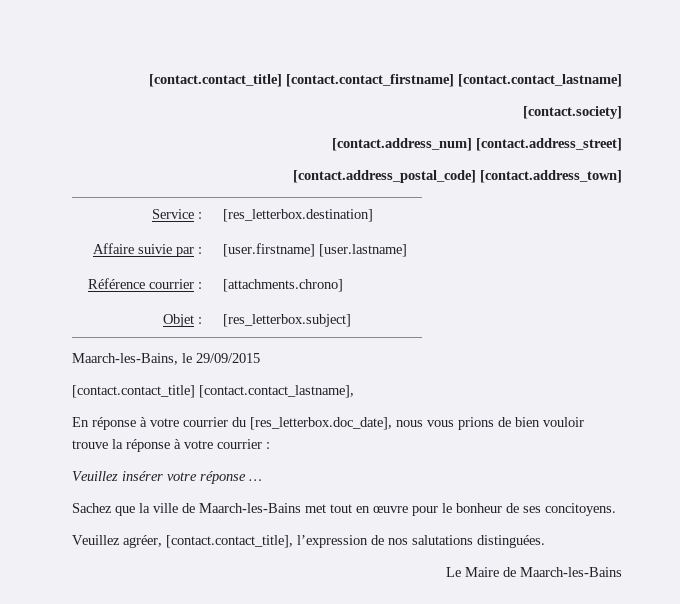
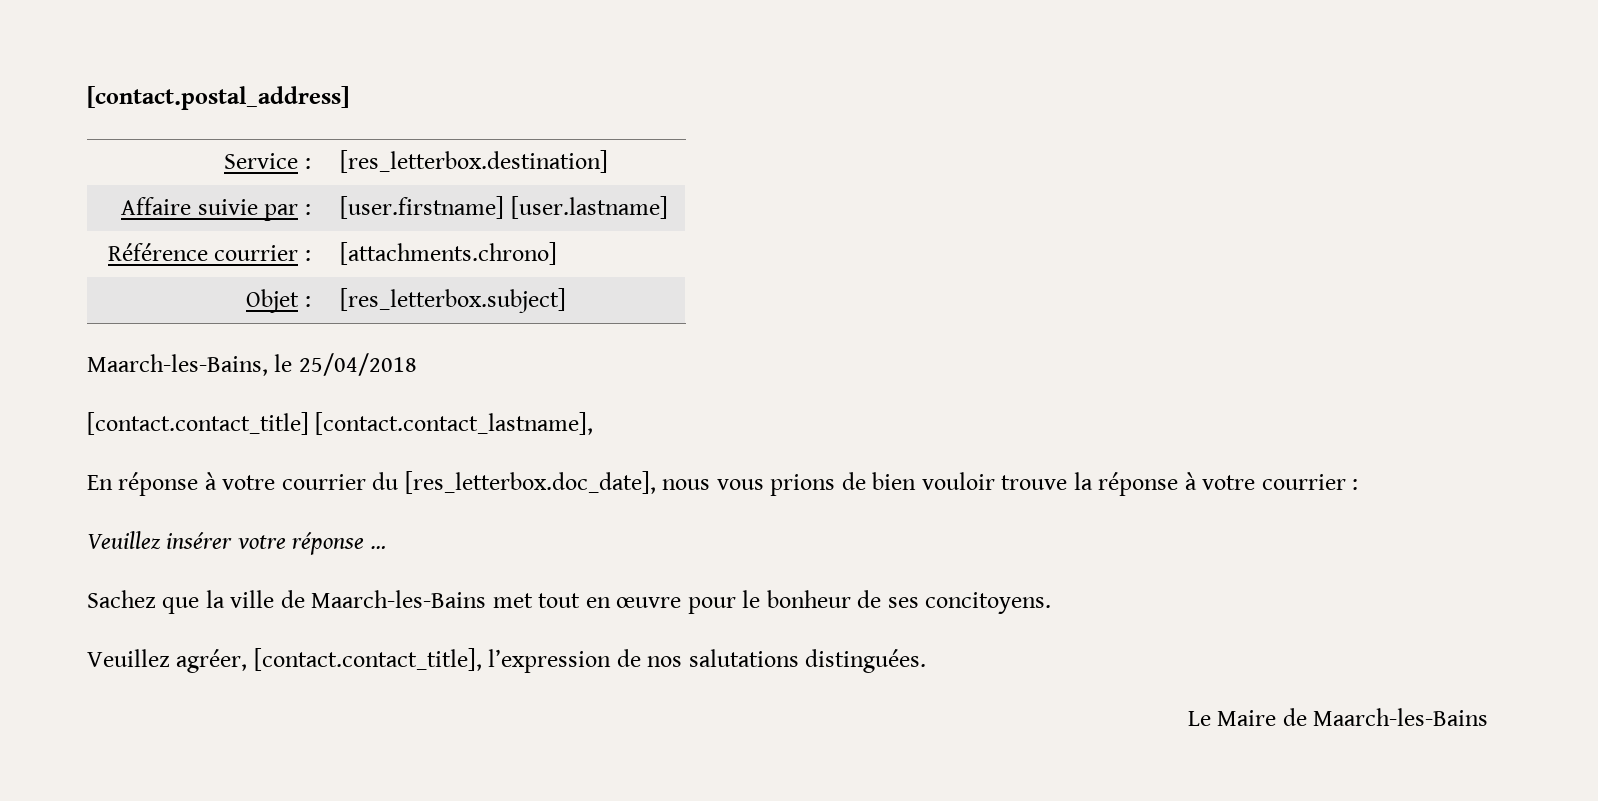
- [contact.contact_title] [contact.contact_firstname] [contact.contact_lastname]
- [contact.society]
- [contact.address_num] [contact.address_street]
- [contact.address_postal_code] [contact.address_town]
+ [contact.postal_address]
- Maarch-les-Bains, le 29/09/2015
+ Maarch-les-Bains, le 25/04/2018

